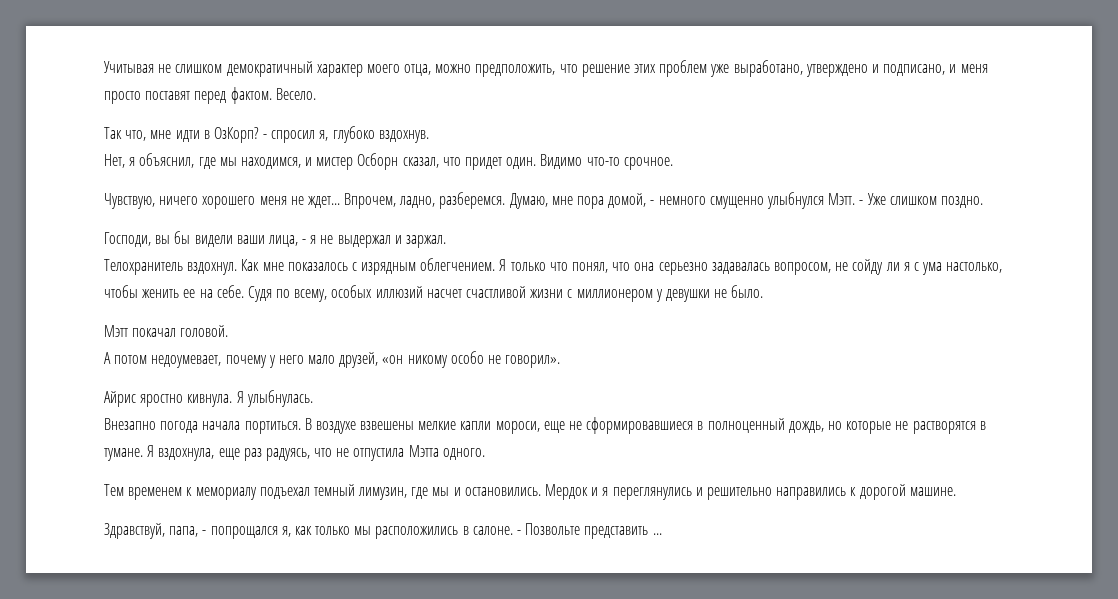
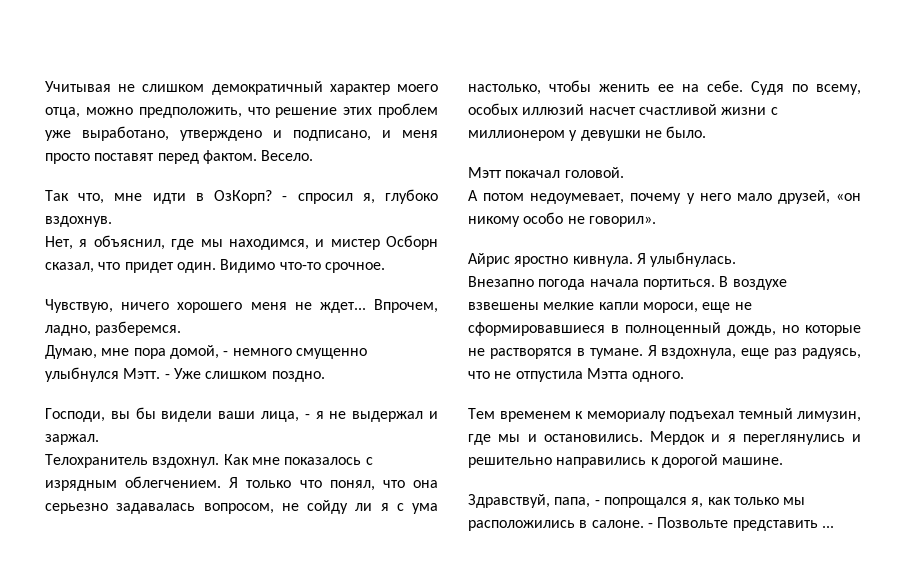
- Впрочем, ладно, разберемся. Думаю, мне пора домой, - немного смущенно улыбнулся Мэтт.
+ Впрочем, ладно, разберемся.
+ Думаю, мне пора домой, - немного смущенно улыбнулся Мэтт.

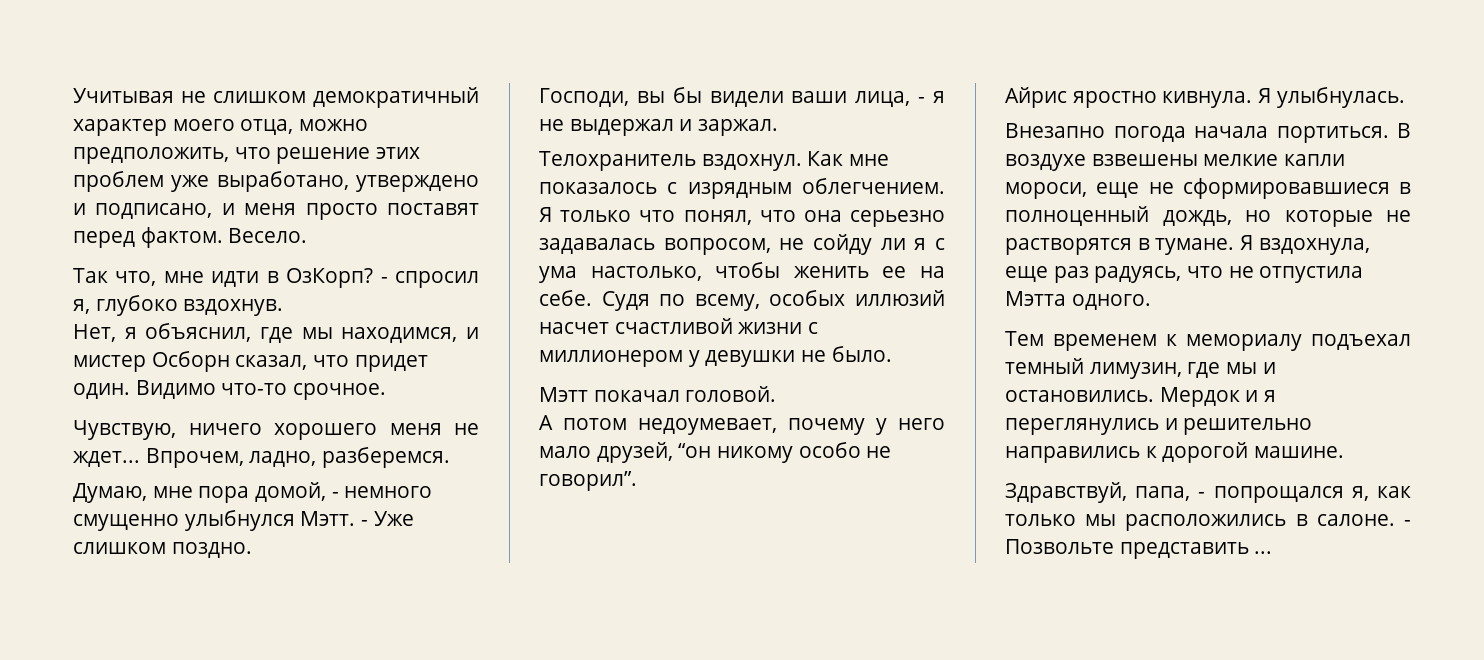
- А потом недоумевает, почему у него мало друзей, «он никому особо не говорил».
+ А потом недоумевает, почему у него мало друзей, “он никому особо не говорил”.

